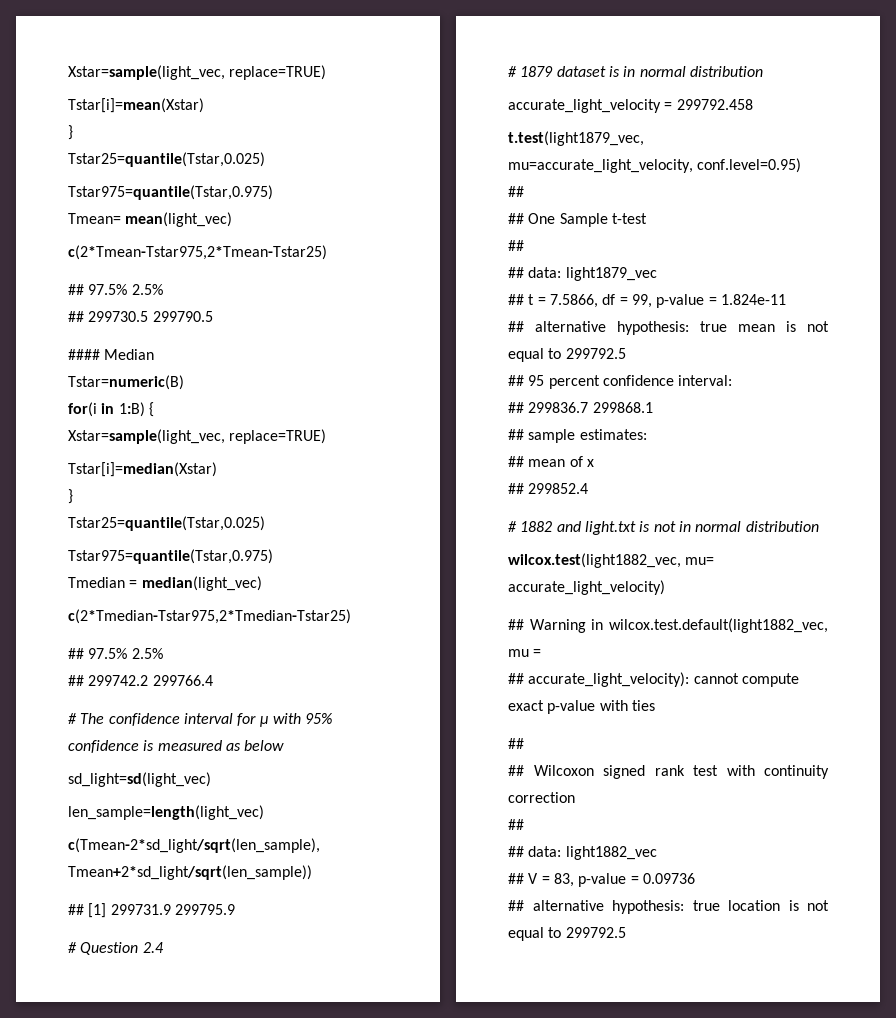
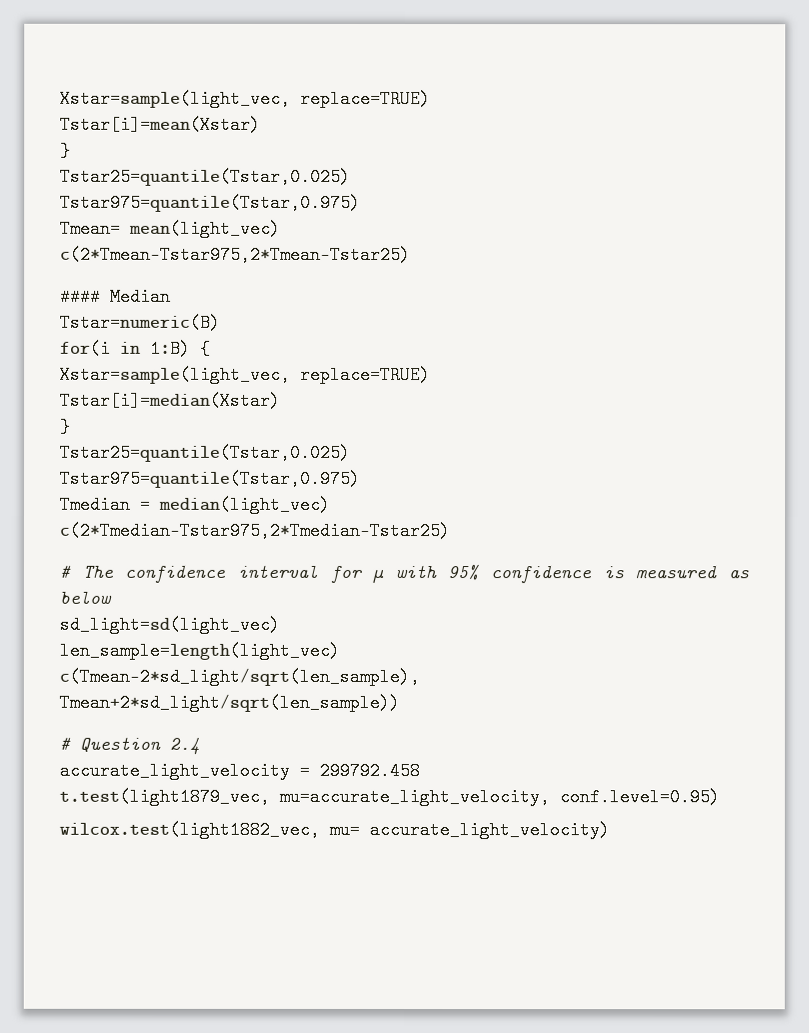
  c(2*Tmean-Tstar975,2*Tmean-Tstar25)
- ## 97.5% 2.5%
- ## 299730.5 299790.5
  c(2*Tmedian-Tstar975,2*Tmedian-Tstar25)
- ## 97.5% 2.5%
- ## 299742.2 299766.4
- ## [1] 299731.9 299795.9
- # 1879 dataset is in normal distribution
  t.test(light1879_vec, mu=accurate_light_velocity, conf.level=0.95)
- ##
- ## One Sample t-test
- ##
- ## data: light1879_vec
- ## t = 7.5866, df = 99, p-value = 1.824e-11
- ## alternative hypothesis: true mean is not equal to 299792.5
- ## 95 percent confidence interval:
- ## 299836.7 299868.1
- ## sample estimates:
- ## mean of x
- ## 299852.4
- # 1882 and light.txt is not in normal distribution
  wilcox.test(light1882_vec, mu= accurate_light_velocity)
- ## Warning in wilcox.test.default(light1882_vec, mu =
- ## accurate_light_velocity): cannot compute exact p-value with ties
- ##
- ## Wilcoxon signed rank test with continuity correction
- ##
- ## data: light1882_vec
- ## V = 83, p-value = 0.09736
- ## alternative hypothesis: true location is not equal to 299792.5

